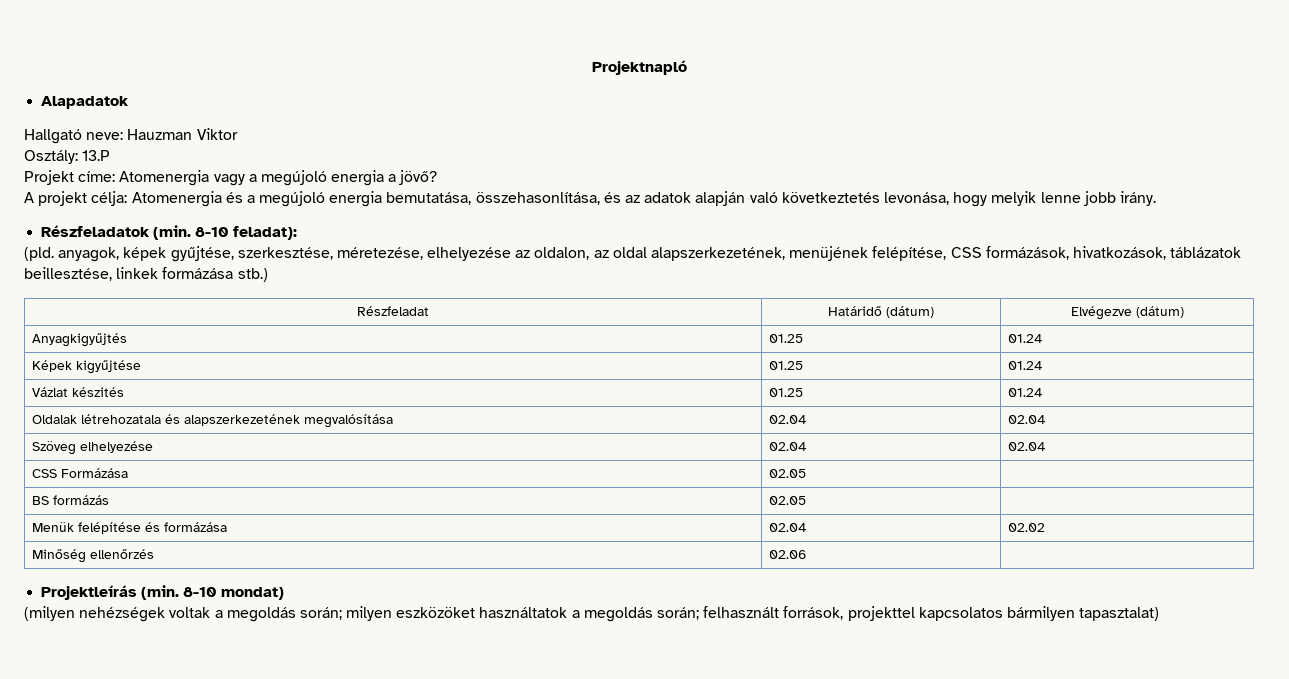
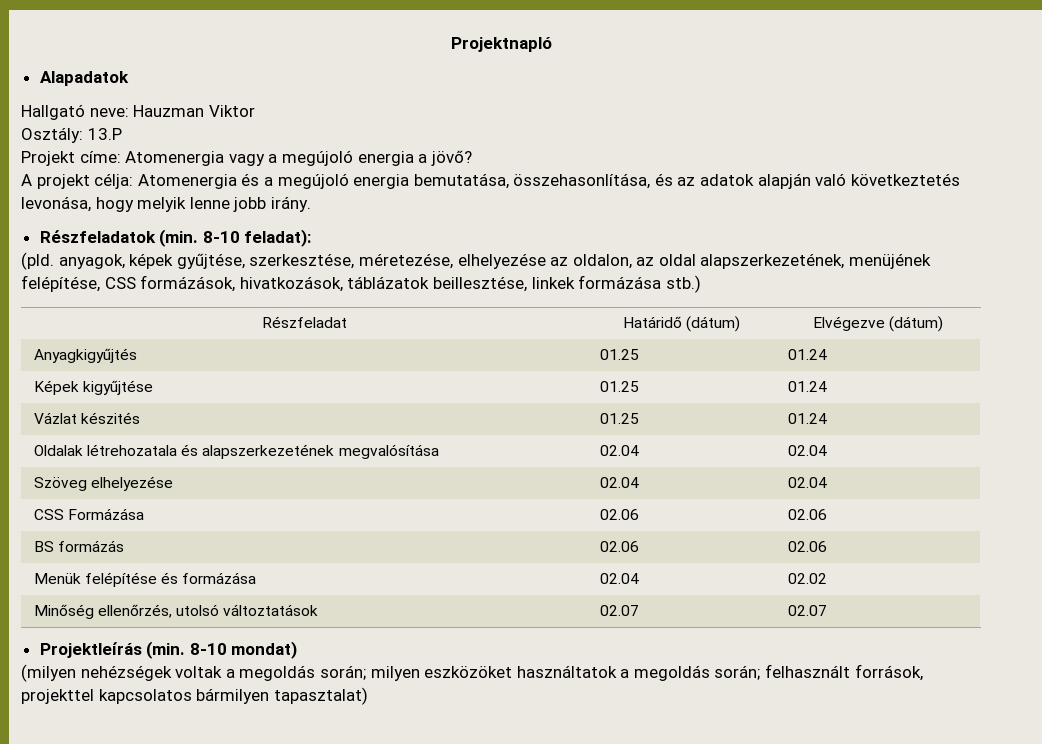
- CSS Formázása | 02.05 |
+ CSS Formázása | 02.06 | 02.06
- BS formázás | 02.05 |
+ BS formázás | 02.06 | 02.06
- Minőség ellenőrzés | 02.06 |
+ Minőség ellenőrzés, utolsó változtatások | 02.07 | 02.07

